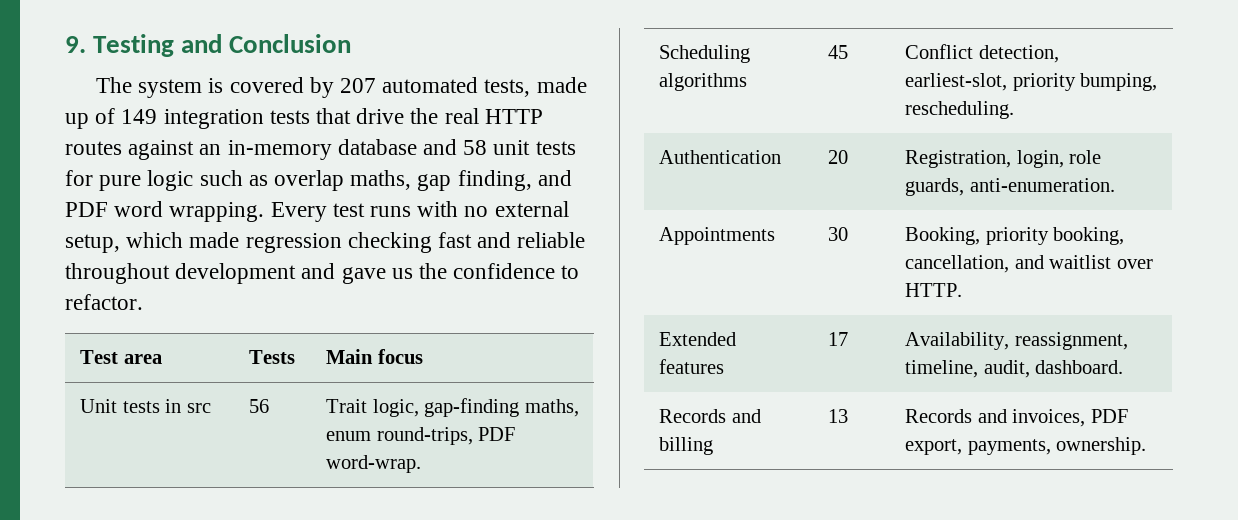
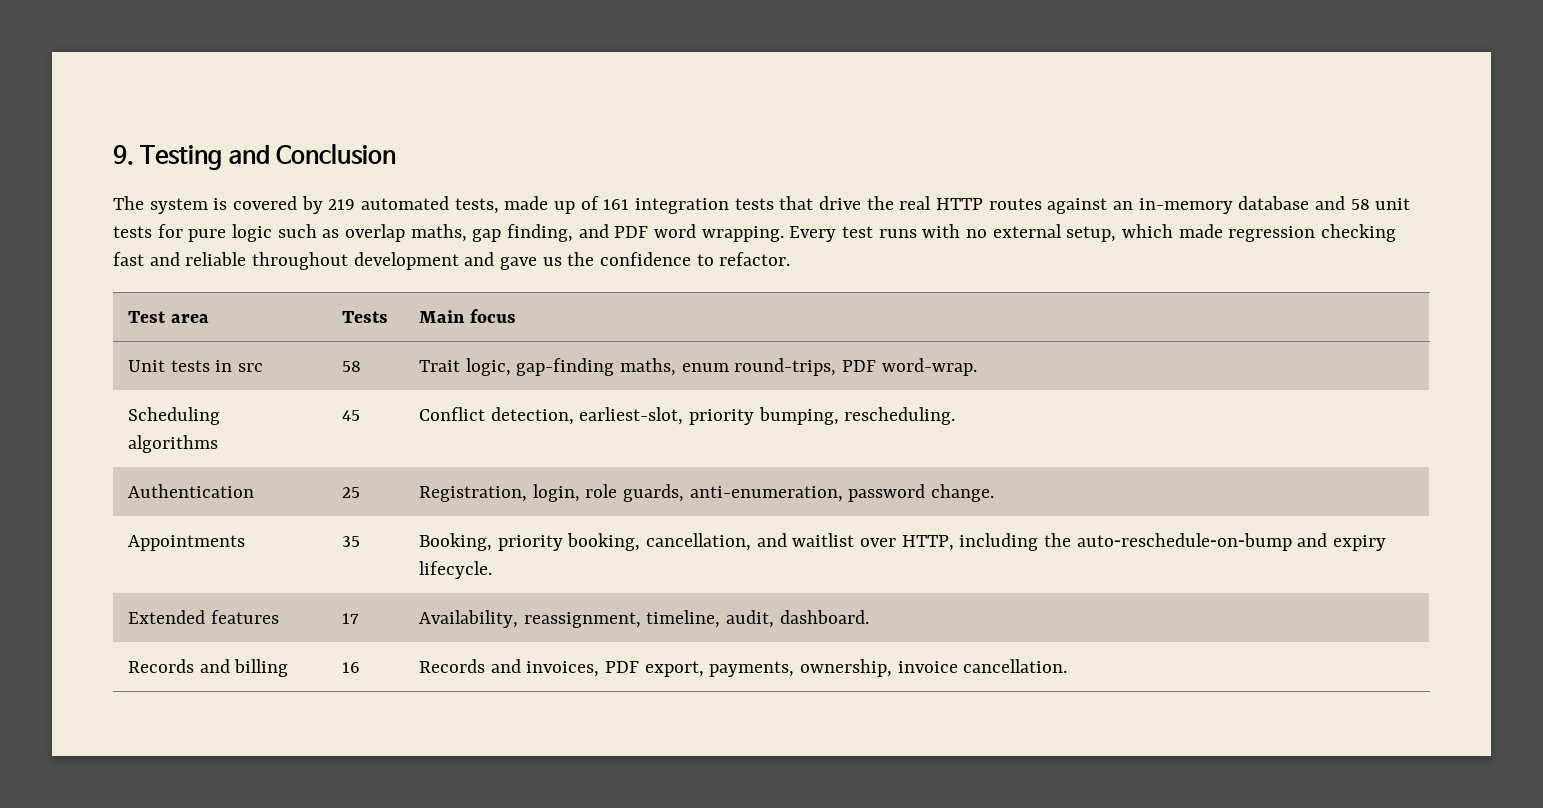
- The system is covered by 207 automated tests, made up of 149 integration tests that drive the real HTTP routes against an in-memory database and 58 unit tests for pure logic such as overlap maths, gap finding, and PDF word wrapping.
+ The system is covered by 219 automated tests, made up of 161 integration tests that drive the real HTTP routes against an in-memory database and 58 unit tests for pure logic such as overlap maths, gap finding, and PDF word wrapping.
- Unit tests in src | 56 | Trait logic, gap-finding maths, enum round-trips, PDF word-wrap.
+ Unit tests in src | 58 | Trait logic, gap-finding maths, enum round-trips, PDF word-wrap.
- Authentication | 20 | Registration, login, role guards, anti-enumeration.
+ Authentication | 25 | Registration, login, role guards, anti-enumeration, password change.
- Appointments | 30 | Booking, priority booking, cancellation, and waitlist over HTTP.
+ Appointments | 35 | Booking, priority booking, cancellation, and waitlist over HTTP, including the auto‑reschedule‑on‑bump and expiry lifecycle.
- Records and billing | 13 | Records and invoices, PDF export, payments, ownership.
+ Records and billing | 16 | Records and invoices, PDF export, payments, ownership, invoice cancellation.

